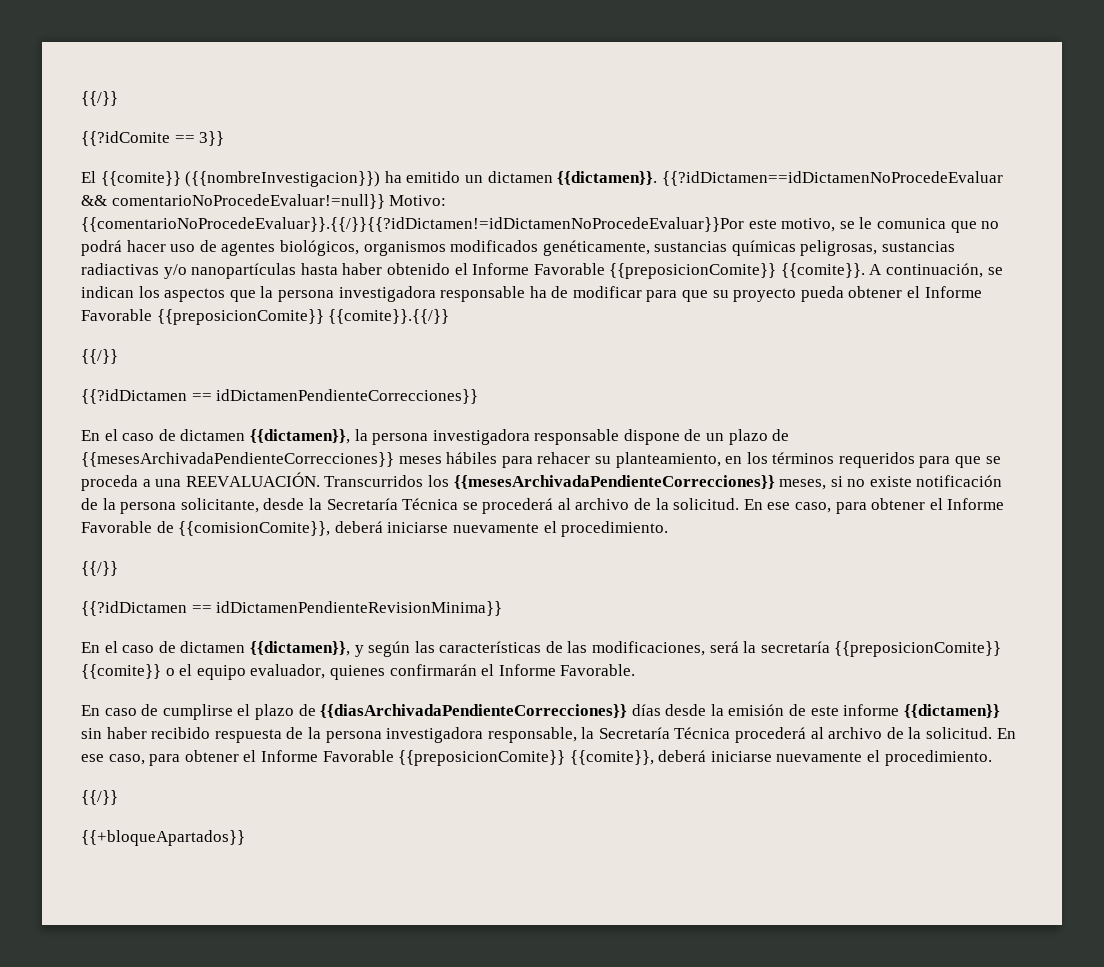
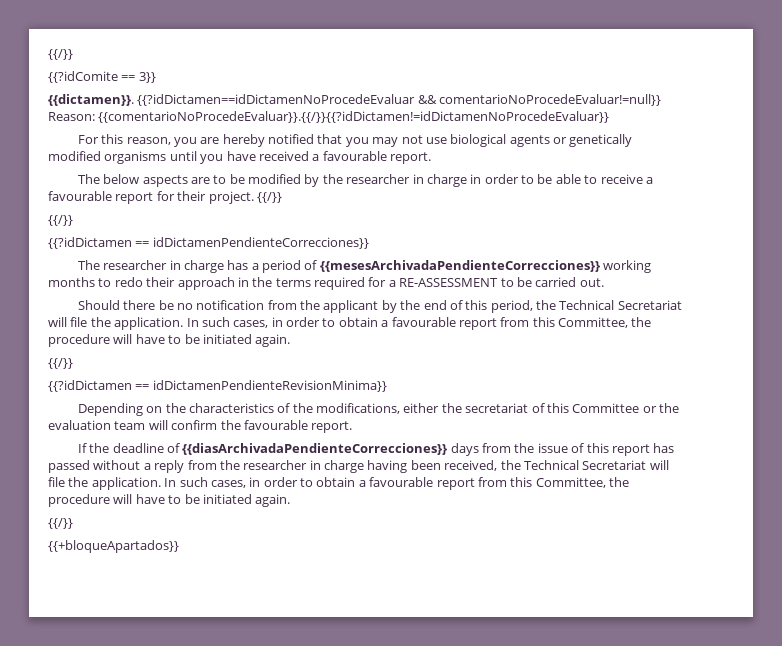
- El {{comite}} ({{nombreInvestigacion}}) ha emitido un dictamen {{dictamen}}. {{?idDictamen==idDictamenNoProcedeEvaluar && comentarioNoProcedeEvaluar!=null}} Motivo: {{comentarioNoProcedeEvaluar}}.{{/}}{{?idDictamen!=idDictamenNoProcedeEvaluar}}Por este motivo, se le comunica que no podrá hacer uso de agentes biológicos, organismos modificados genéticamente, sustancias químicas peligrosas, sustancias radiactivas y/o nanopartículas hasta haber obtenido el Informe Favorable {{preposicionComite}} {{comite}}. A continuación, se indican los aspectos que la persona investigadora responsable ha de modificar para que su proyecto pueda obtener el Informe Favorable {{preposicionComite}} {{comite}}.{{/}}
+ {{dictamen}}. {{?idDictamen==idDictamenNoProcedeEvaluar && comentarioNoProcedeEvaluar!=null}} Reason: {{comentarioNoProcedeEvaluar}}.{{/}}{{?idDictamen!=idDictamenNoProcedeEvaluar}}
+ For this reason, you are hereby notified that you may not use biological agents or genetically modified organisms until you have received a favourable report.
+ The below aspects are to be modified by the researcher in charge in order to be able to receive a favourable report for their project. {{/}}
  {{/}}
  {{?idDictamen == idDictamenPendienteCorrecciones}}
- En el caso de dictamen {{dictamen}}, la persona investigadora responsable dispone de un plazo de {{mesesArchivadaPendienteCorrecciones}} meses hábiles para rehacer su planteamiento, en los términos requeridos para que se proceda a una REEVALUACIÓN. Transcurridos los {{mesesArchivadaPendienteCorrecciones}} meses, si no existe notificación de la persona solicitante, desde la Secretaría Técnica se procederá al archivo de la solicitud. En ese caso, para obtener el Informe Favorable de {{comisionComite}}, deberá iniciarse nuevamente el procedimiento.
+ The researcher in charge has a period of {{mesesArchivadaPendienteCorrecciones}} working months to redo their approach in the terms required for a RE-ASSESSMENT to be carried out.
+ Should there be no notification from the applicant by the end of this period, the Technical Secretariat will file the application. In such cases, in order to obtain a favourable report from this Committee, the procedure will have to be initiated again.
  {{/}}
  {{?idDictamen == idDictamenPendienteRevisionMinima}}
- En el caso de dictamen {{dictamen}}, y según las características de las modificaciones, será la secretaría {{preposicionComite}} {{comite}} o el equipo evaluador, quienes confirmarán el Informe Favorable.
- En caso de cumplirse el plazo de {{diasArchivadaPendienteCorrecciones}} días desde la emisión de este informe {{dictamen}} sin haber recibido respuesta de la persona investigadora responsable, la Secretaría Técnica procederá al archivo de la solicitud. En ese caso, para obtener el Informe Favorable {{preposicionComite}} {{comite}}, deberá iniciarse nuevamente el procedimiento.
+ Depending on the characteristics of the modifications, either the secretariat of this Committee or the evaluation team will confirm the favourable report.
+ If the deadline of {{diasArchivadaPendienteCorrecciones}} days from the issue of this report has passed without a reply from the researcher in charge having been received, the Technical Secretariat will file the application. In such cases, in order to obtain a favourable report from this Committee, the procedure will have to be initiated again.

